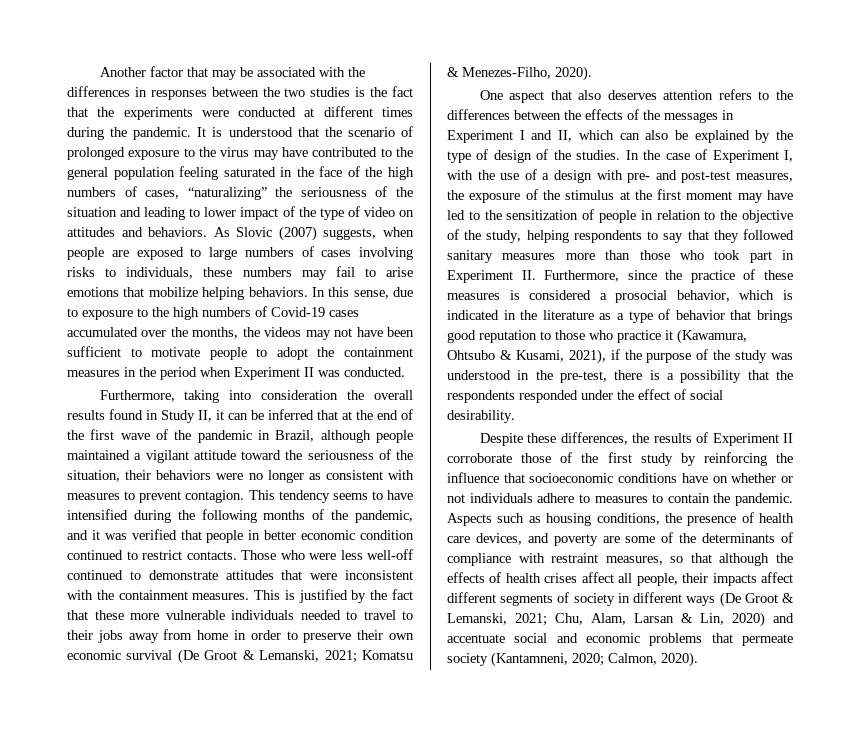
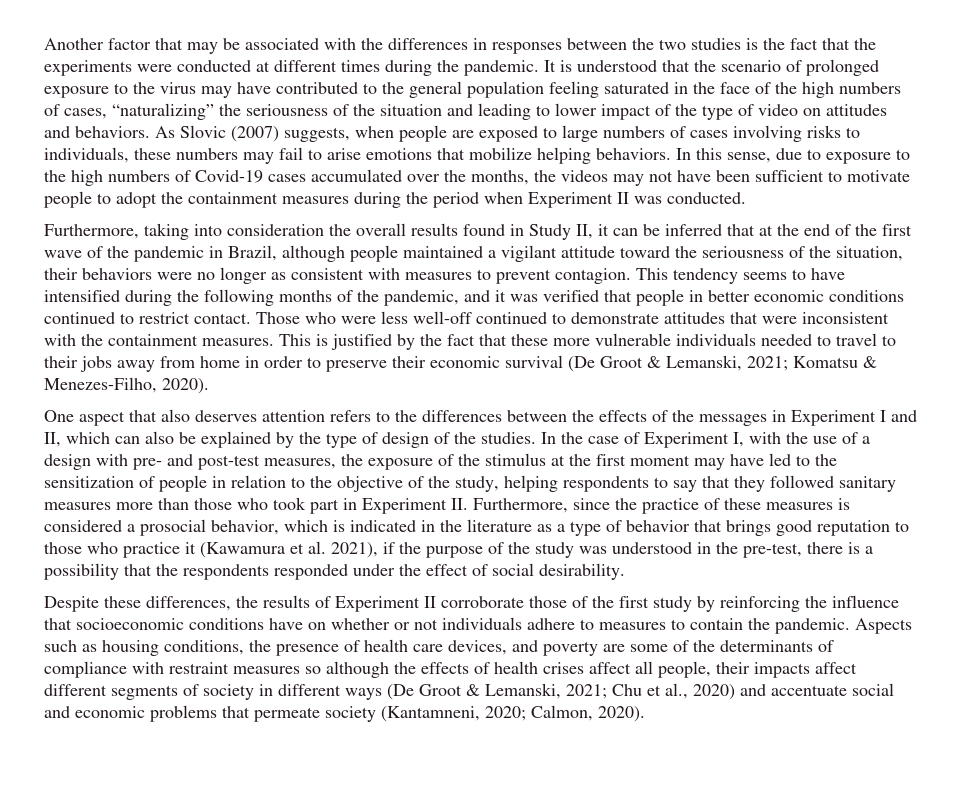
- In this sense, due to exposure to the high numbers of Covid-19 cases accumulated over the months, the videos may not have been sufficient to motivate people to adopt the containment measures in the period when Experiment II was conducted.
+ In this sense, due to exposure to the high numbers of Covid-19 cases accumulated over the months, the videos may not have been sufficient to motivate people to adopt the containment measures during the period when Experiment II was conducted.
- This tendency seems to have intensified during the following months of the pandemic, and it was verified that people in better economic condition continued to restrict contacts.
+ This tendency seems to have intensified during the following months of the pandemic, and it was verified that people in better economic conditions continued to restrict contact.
- This is justified by the fact that these more vulnerable individuals needed to travel to their jobs away from home in order to preserve their own economic survival (De Groot & Lemanski, 2021; Komatsu & Menezes-Filho, 2020).
+ This is justified by the fact that these more vulnerable individuals needed to travel to their jobs away from home in order to preserve their economic survival (De Groot & Lemanski, 2021; Komatsu & Menezes-Filho, 2020).
- In the case of Experiment I, with the use of a design with pre- and post-test measures, the exposure of the stimulus at the first moment may have led to the sensitization of people in relation to the objective of the study, helping respondents to say that they followed sanitary measures more than those who took part in Experiment II. Furthermore, since the practice of these measures is considered a prosocial behavior, which is indicated in the literature as a type of behavior that brings good reputation to those who practice it (Kawamura, Ohtsubo & Kusami, 2021), if the purpose of the study was understood in the pre-test, there is a possibility that the respondents responded under the effect of social desirability.
+ In the case of Experiment I, with the use of a design with pre- and post-test measures, the exposure of the stimulus at the first moment may have led to the sensitization of people in relation to the objective of the study, helping respondents to say that they followed sanitary measures more than those who took part in Experiment II. Furthermore, since the practice of these measures is considered a prosocial behavior, which is indicated in the literature as a type of behavior that brings good reputation to those who practice it (Kawamura et al. 2021), if the purpose of the study was understood in the pre-test, there is a possibility that the respondents responded under the effect of social desirability.
- Aspects such as housing conditions, the presence of health care devices, and poverty are some of the determinants of compliance with restraint measures, so that although the effects of health crises affect all people, their impacts affect different segments of society in different ways (De Groot & Lemanski, 2021; Chu, Alam, Larsan & Lin, 2020) and accentuate social and economic problems that permeate society (Kantamneni, 2020; Calmon, 2020).
+ Aspects such as housing conditions, the presence of health care devices, and poverty are some of the determinants of compliance with restraint measures so although the effects of health crises affect all people, their impacts affect different segments of society in different ways (De Groot & Lemanski, 2021; Chu et al., 2020) and accentuate social and economic problems that permeate society (Kantamneni, 2020; Calmon, 2020).

